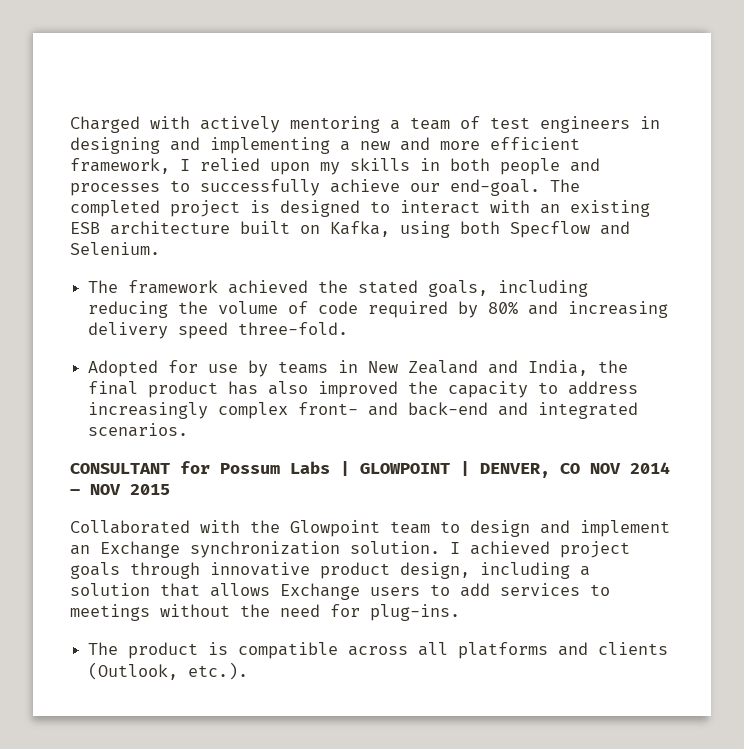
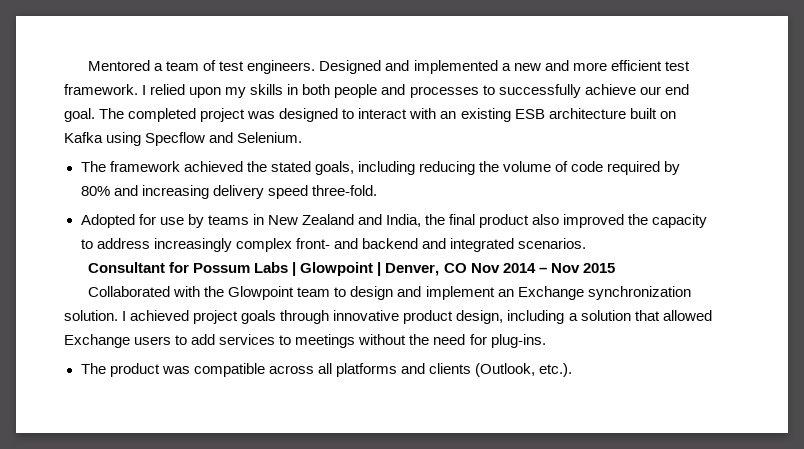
- Charged with actively mentoring a team of test engineers in designing and implementing a new and more efficient framework, I relied upon my skills in both people and processes to successfully achieve our end-goal.
+ Mentored a team of test engineers. Designed and implemented a new and more efficient test framework. I relied upon my skills in both people and processes to successfully achieve our end goal.
- The completed project is designed to interact with an existing ESB architecture built on Kafka, using both Specflow and Selenium.
+ The completed project was designed to interact with an existing ESB architecture built on Kafka using Specflow and Selenium.
- Adopted for use by teams in New Zealand and India, the final product has also improved the capacity to address increasingly complex front- and back-end and integrated scenarios.
+ Adopted for use by teams in New Zealand and India, the final product also improved the capacity to address increasingly complex front- and backend and integrated scenarios.
- CONSULTANT for Possum Labs | GLOWPOINT | DENVER, CO NOV 2014 – NOV 2015
+ Consultant for Possum Labs | Glowpoint | Denver, CO Nov 2014 – Nov 2015
- I achieved project goals through innovative product design, including a solution that allows Exchange users to add services to meetings without the need for plug-ins.
+ I achieved project goals through innovative product design, including a solution that allowed Exchange users to add services to meetings without the need for plug-ins.
- The product is compatible across all platforms and clients (Outlook, etc.).
+ The product was compatible across all platforms and clients (Outlook, etc.).

